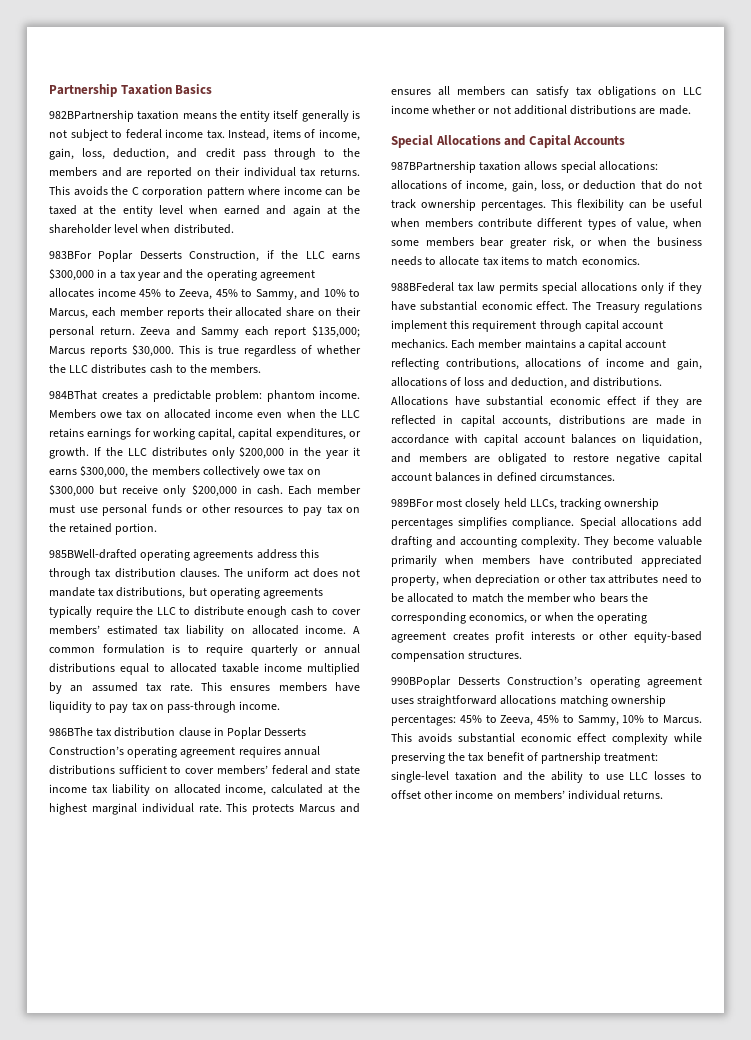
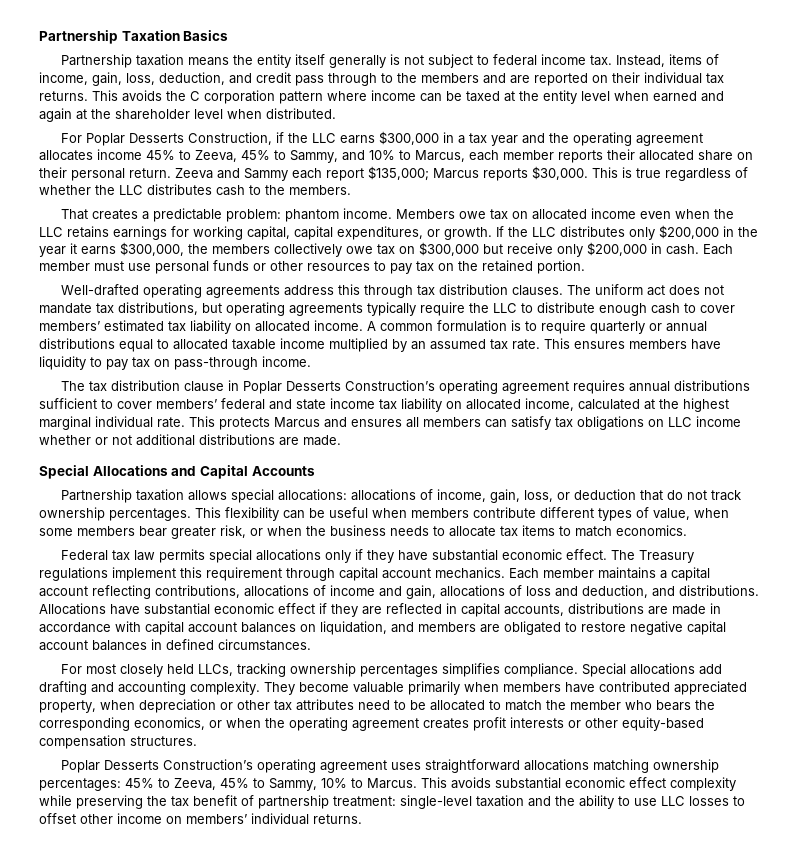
- 982BPartnership taxation means the entity itself generally is not subject to federal income tax.
+ Partnership taxation means the entity itself generally is not subject to federal income tax.
- 983BFor Poplar Desserts Construction, if the LLC earns $300,000 in a tax year and the operating agreement allocates income 45% to Zeeva, 45% to Sammy, and 10% to Marcus, each member reports their allocated share on their personal return.
+ For Poplar Desserts Construction, if the LLC earns $300,000 in a tax year and the operating agreement allocates income 45% to Zeeva, 45% to Sammy, and 10% to Marcus, each member reports their allocated share on their personal return.
- 984BThat creates a predictable problem: phantom income.
+ That creates a predictable problem: phantom income.
- 985BWell-drafted operating agreements address this through tax distribution clauses.
+ Well-drafted operating agreements address this through tax distribution clauses.
- 986BThe tax distribution clause in Poplar Desserts Construction’s operating agreement requires annual distributions sufficient to cover members’ federal and state income tax liability on allocated income, calculated at the highest marginal individual rate.
+ The tax distribution clause in Poplar Desserts Construction’s operating agreement requires annual distributions sufficient to cover members’ federal and state income tax liability on allocated income, calculated at the highest marginal individual rate.
- 987BPartnership taxation allows special allocations: allocations of income, gain, loss, or deduction that do not track ownership percentages.
+ Partnership taxation allows special allocations: allocations of income, gain, loss, or deduction that do not track ownership percentages.
- 988BFederal tax law permits special allocations only if they have substantial economic effect.
+ Federal tax law permits special allocations only if they have substantial economic effect.
- 989BFor most closely held LLCs, tracking ownership percentages simplifies compliance.
+ For most closely held LLCs, tracking ownership percentages simplifies compliance.
- 990BPoplar Desserts Construction’s operating agreement uses straightforward allocations matching ownership percentages: 45% to Zeeva, 45% to Sammy, 10% to Marcus.
+ Poplar Desserts Construction’s operating agreement uses straightforward allocations matching ownership percentages: 45% to Zeeva, 45% to Sammy, 10% to Marcus.

